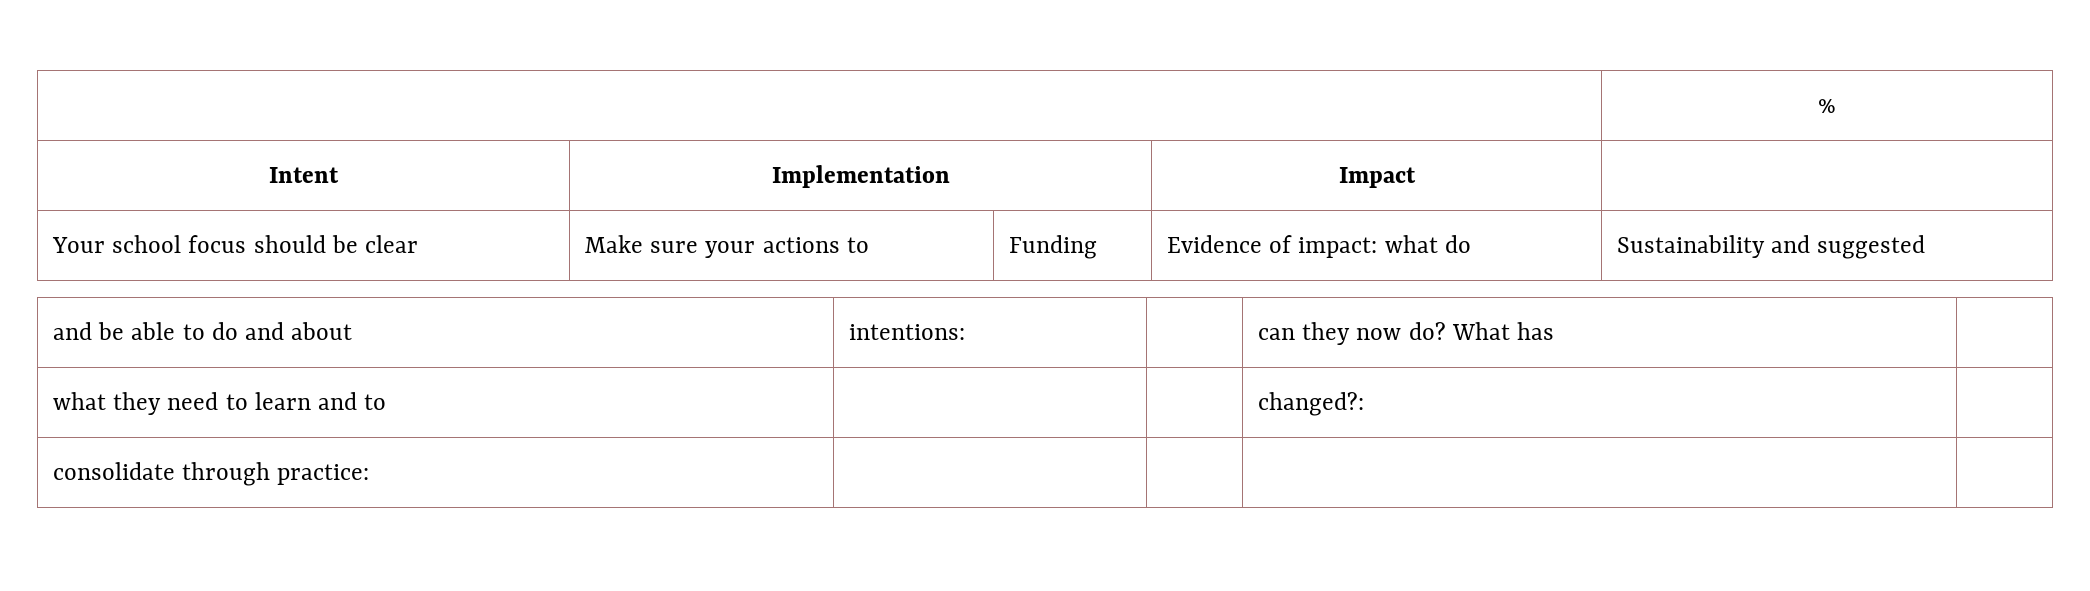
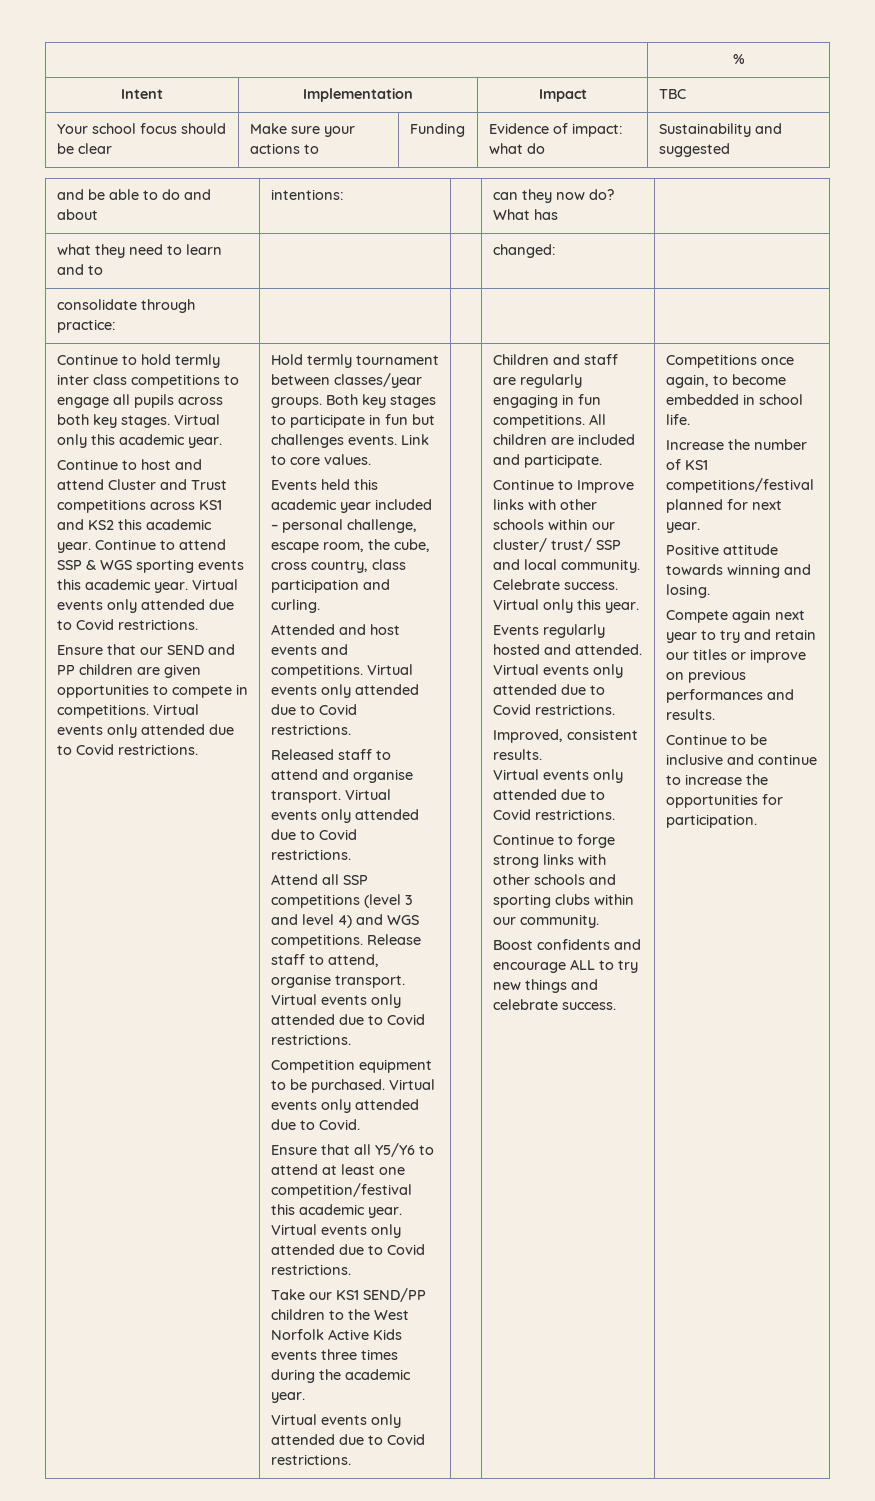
- Intent | Implementation | Impact |
+ Intent | Implementation | Impact | TBC
- what they need to learn and to | | | changed?: |
+ what they need to learn and to | | | changed: |
+ Continue to hold termly inter class competitions to engage all pupils across both key stages. Virtual only this academic year.
+ Continue to host and attend Cluster and Trust competitions across KS1 and KS2 this academic year. Continue to attend SSP & WGS sporting events this academic year. Virtual events only attended due to Covid restrictions.
+ Ensure that our SEND and PP children are given opportunities to compete in competitions. Virtual events only attended due to Covid restrictions. | Hold termly tournament between classes/year groups. Both key stages to participate in fun but challenges events. Link to core values.
+ Events held this academic year included – personal challenge, escape room, the cube, cross country, class participation and curling.
+ Attended and host events and competitions. Virtual events only attended due to Covid restrictions.
+ Released staff to attend and organise transport. Virtual events only attended due to Covid restrictions.
+ Attend all SSP competitions (level 3 and level 4) and WGS competitions. Release staff to attend, organise transport. Virtual events only attended due to Covid restrictions.
+ Competition equipment to be purchased. Virtual events only attended due to Covid.
+ Ensure that all Y5/Y6 to attend at least one competition/festival this academic year. Virtual events only attended due to Covid restrictions.
+ Take our KS1 SEND/PP children to the West Norfolk Active Kids events three times during the academic year.
+ Virtual events only attended due to Covid restrictions. | | Children and staff are regularly engaging in fun competitions. All children are included and participate.
+ Continue to Improve links with other schools within our cluster/ trust/ SSP and local community. Celebrate success. Virtual only this year.
+ Events regularly hosted and attended. Virtual events only attended due to Covid restrictions.
+ Improved, consistent results.
+ Virtual events only attended due to Covid restrictions.
+ Continue to forge strong links with other schools and sporting clubs within our community.
+ Boost confidents and encourage ALL to try new things and celebrate success. | Competitions once again, to become embedded in school life.
+ Increase the number of KS1 competitions/festival planned for next year.
+ Positive attitude towards winning and losing.
+ Compete again next year to try and retain our titles or improve on previous performances and results.
+ Continue to be inclusive and continue to increase the opportunities for participation.

